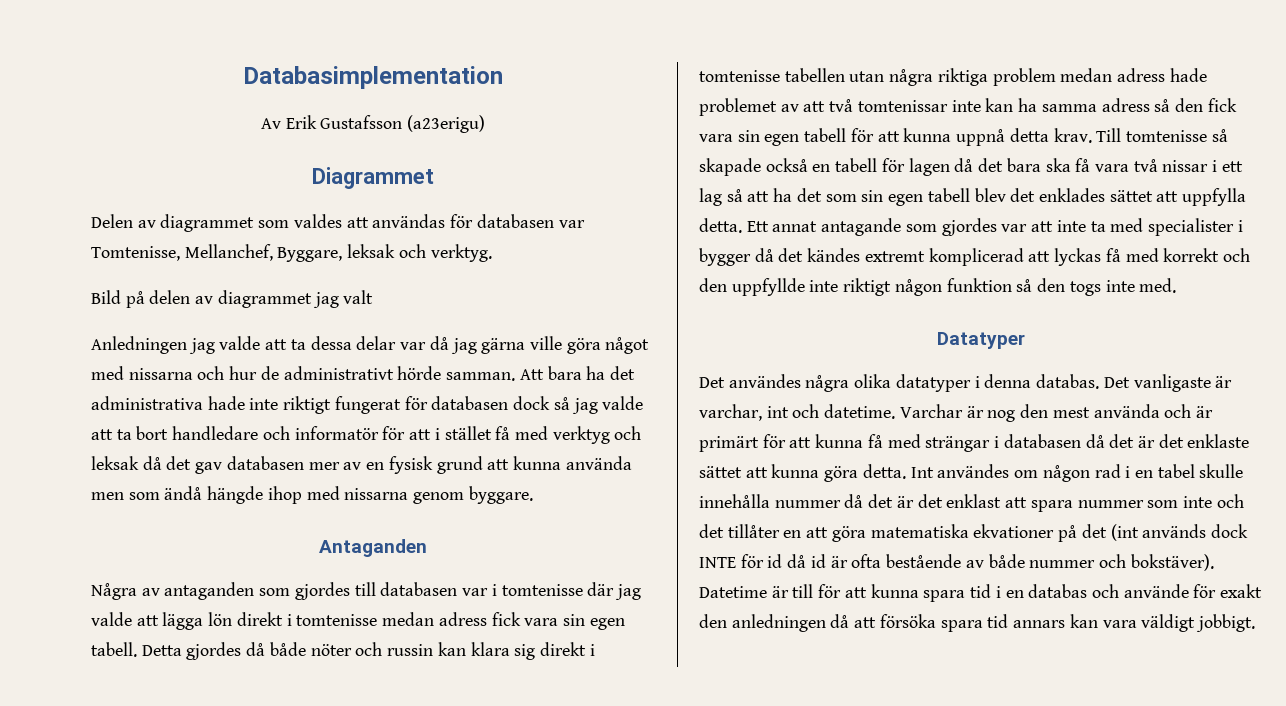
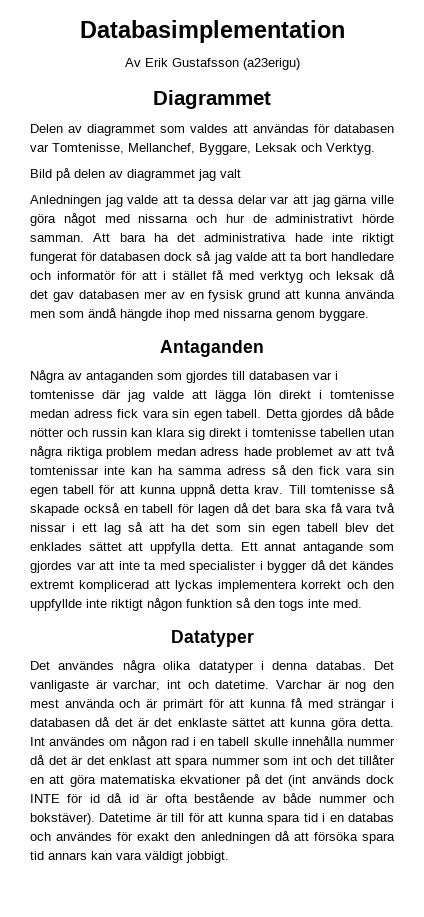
- Delen av diagrammet som valdes att användas för databasen var Tomtenisse, Mellanchef, Byggare, leksak och verktyg.
+ Delen av diagrammet som valdes att användas för databasen var Tomtenisse, Mellanchef, Byggare, Leksak och Verktyg.
- Anledningen jag valde att ta dessa delar var då jag gärna ville göra något med nissarna och hur de administrativt hörde samman.
+ Anledningen jag valde att ta dessa delar var att jag gärna ville göra något med nissarna och hur de administrativt hörde samman.
- Detta gjordes då både nöter och russin kan klara sig direkt i tomtenisse tabellen utan några riktiga problem medan adress hade problemet av att två tomtenissar inte kan ha samma adress så den fick vara sin egen tabell för att kunna uppnå detta krav.
+ Detta gjordes då både nötter och russin kan klara sig direkt i tomtenisse tabellen utan några riktiga problem medan adress hade problemet av att två tomtenissar inte kan ha samma adress så den fick vara sin egen tabell för att kunna uppnå detta krav.
- Ett annat antagande som gjordes var att inte ta med specialister i bygger då det kändes extremt komplicerad att lyckas få med korrekt och den uppfyllde inte riktigt någon funktion så den togs inte med.
+ Ett annat antagande som gjordes var att inte ta med specialister i bygger då det kändes extremt komplicerad att lyckas implementera korrekt och den uppfyllde inte riktigt någon funktion så den togs inte med.
- Int användes om någon rad i en tabel skulle innehålla nummer då det är det enklast att spara nummer som inte och det tillåter en att göra matematiska ekvationer på det (int används dock INTE för id då id är ofta bestående av både nummer och bokstäver).
+ Int användes om någon rad i en tabell skulle innehålla nummer då det är det enklast att spara nummer som int och det tillåter en att göra matematiska ekvationer på det (int används dock INTE för id då id är ofta bestående av både nummer och bokstäver).
- Datetime är till för att kunna spara tid i en databas och använde för exakt den anledningen då att försöka spara tid annars kan vara väldigt jobbigt.
+ Datetime är till för att kunna spara tid i en databas och användes för exakt den anledningen då att försöka spara tid annars kan vara väldigt jobbigt.

